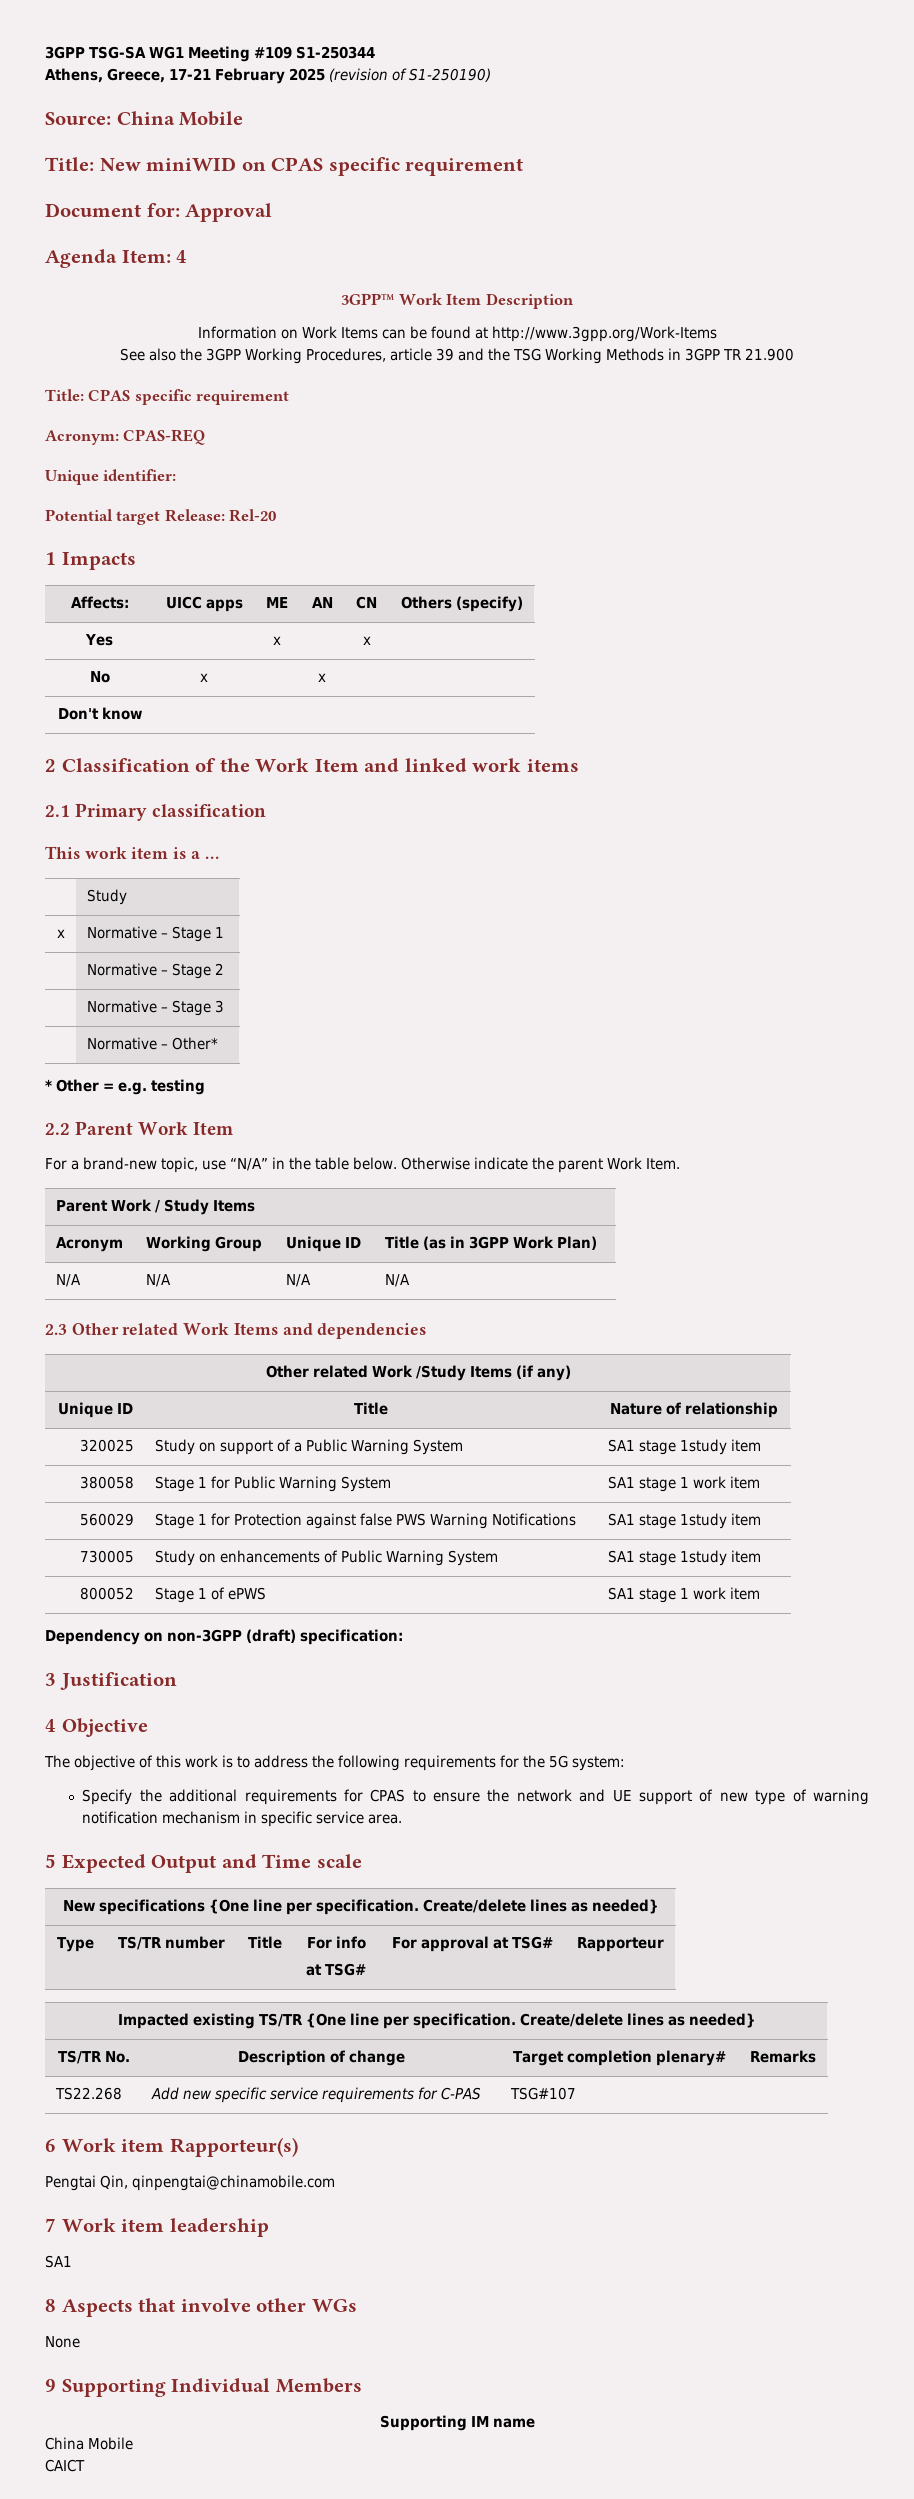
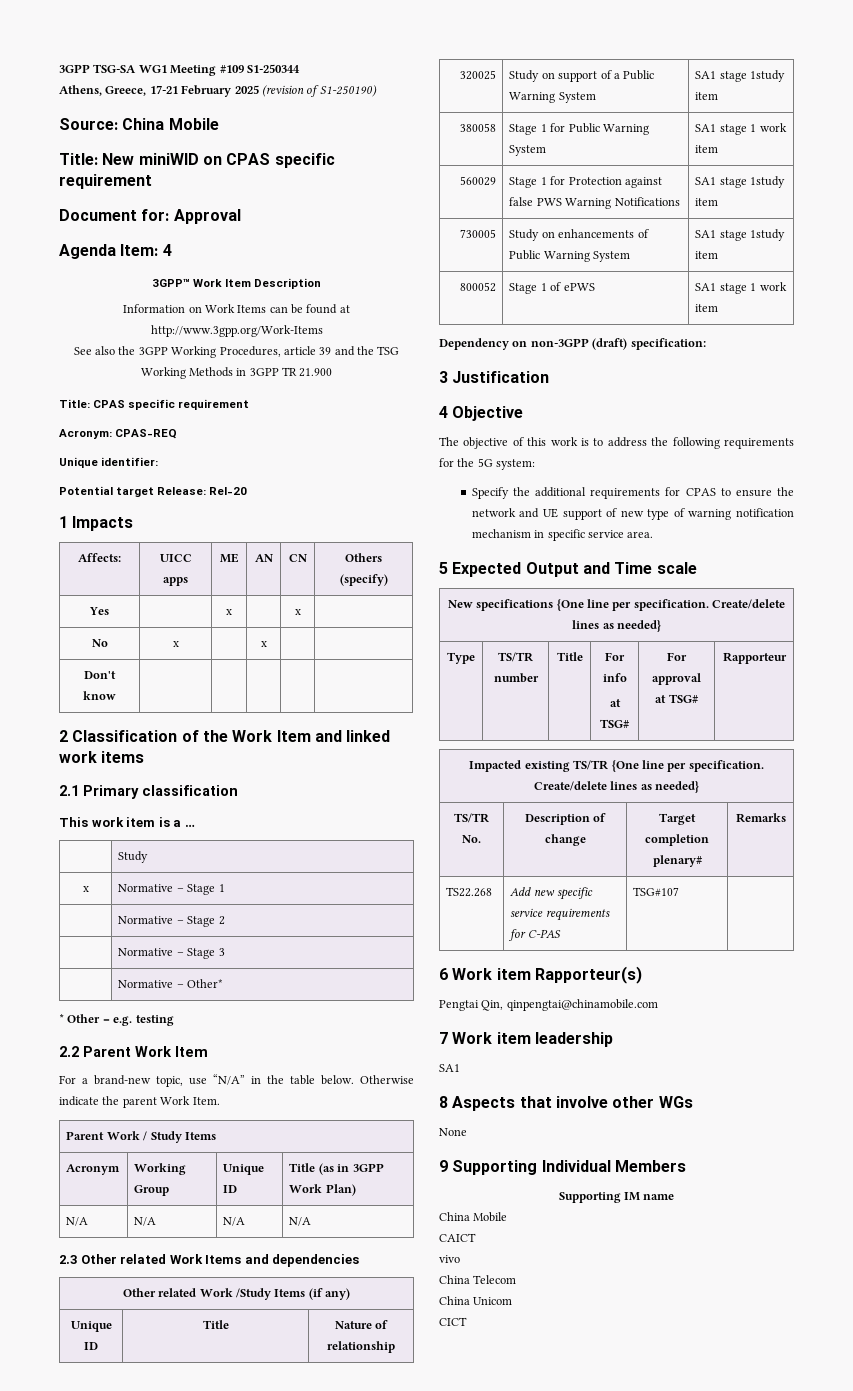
+ vivo
+ China Telecom
+ China Unicom
+ CICT

